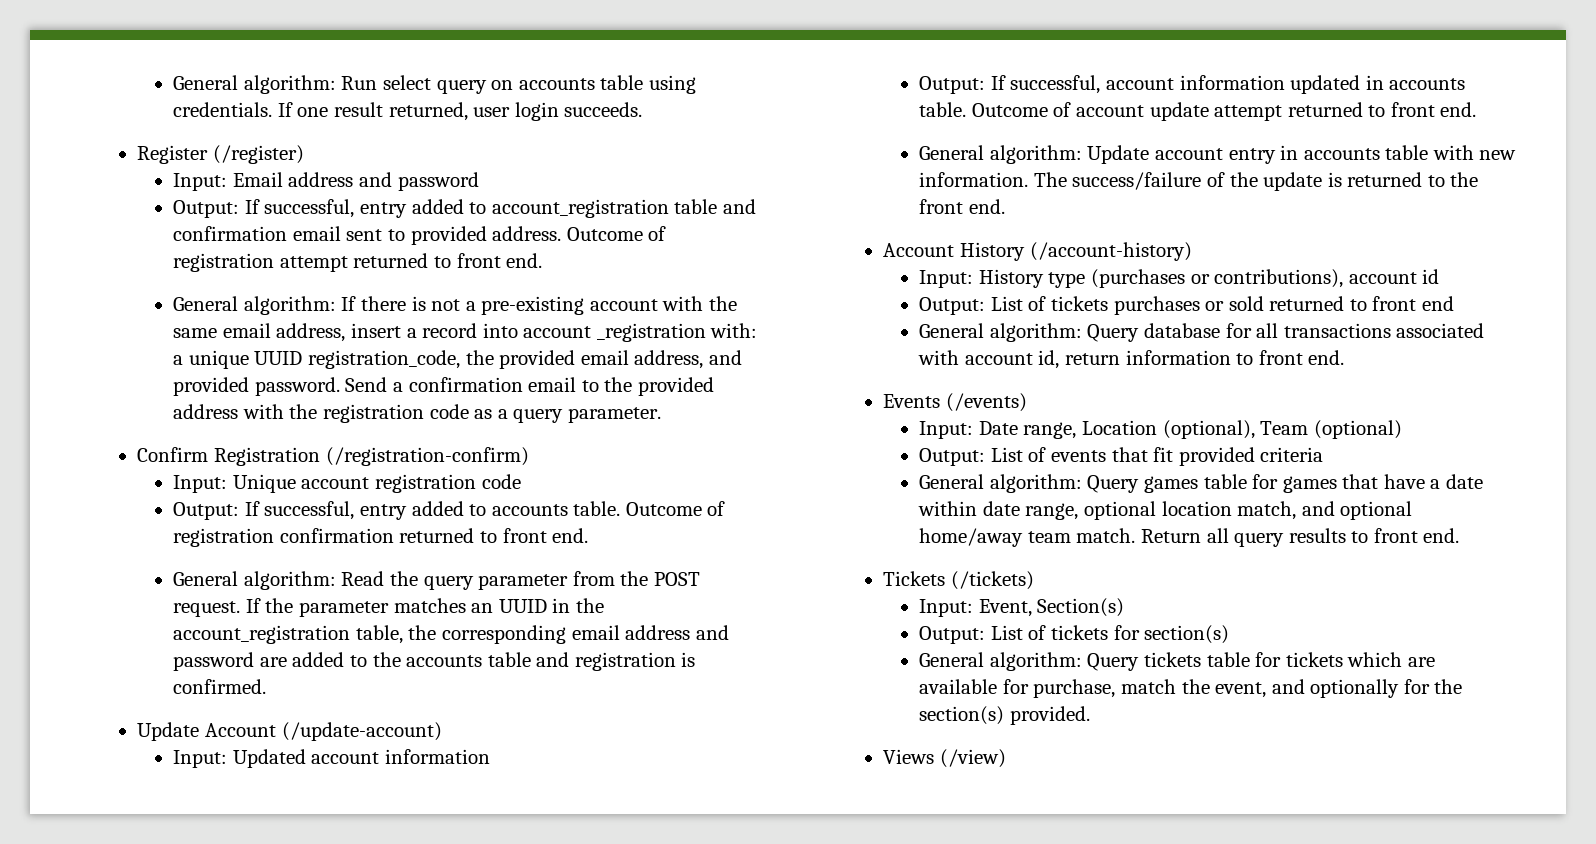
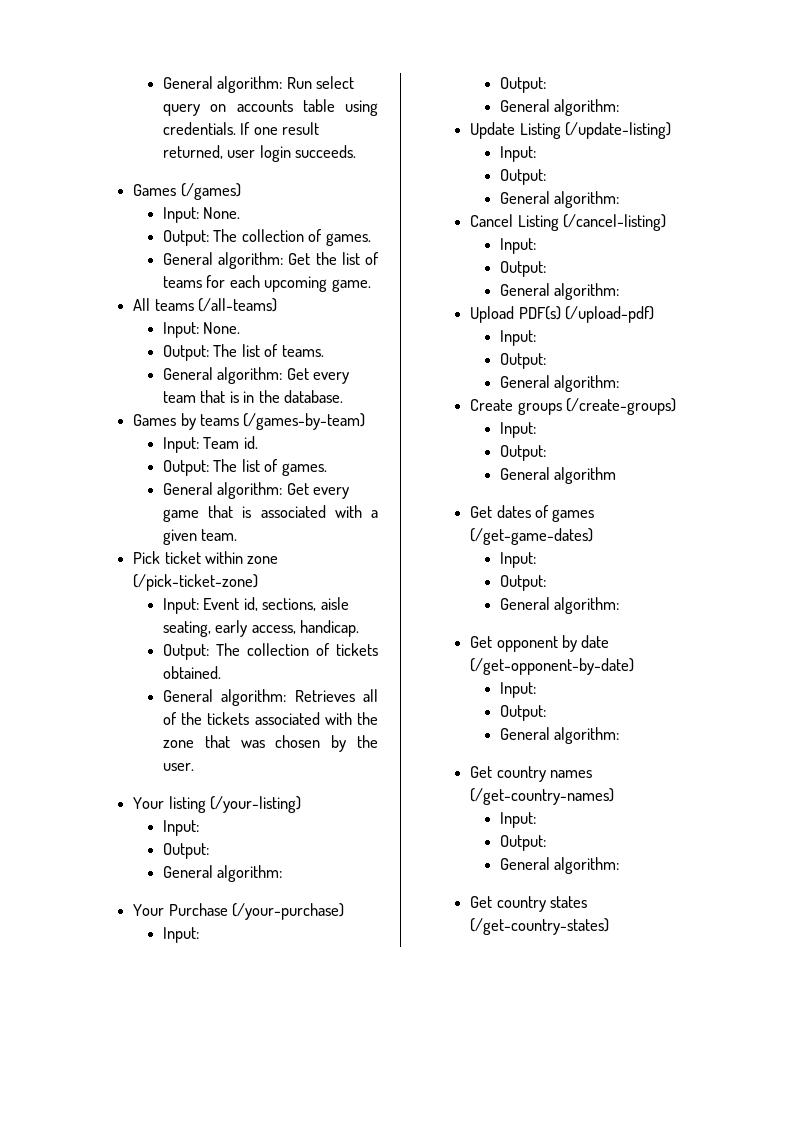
- Register (/register)
- Input: Email address and password
- Output: If successful, entry added to account_registration table and confirmation email sent to provided address. Outcome of registration attempt returned to front end.
- General algorithm: If there is not a pre-existing account with the same email address, insert a record into account _registration with: a unique UUID registration_code, the provided email address, and provided password. Send a confirmation email to the provided address with the registration code as a query parameter.
- Confirm Registration (/registration-confirm)
- Input: Unique account registration code
- Output: If successful, entry added to accounts table. Outcome of registration confirmation returned to front end.
- General algorithm: Read the query parameter from the POST request. If the parameter matches an UUID in the account_registration table, the corresponding email address and password are added to the accounts table and registration is confirmed.
- Update Account (/update-account)
- Input: Updated account information
- Output: If successful, account information updated in accounts table. Outcome of account update attempt returned to front end.
- General algorithm: Update account entry in accounts table with new information. The success/failure of the update is returned to the front end.
- Account History (/account-history)
- Input: History type (purchases or contributions), account id
- Output: List of tickets purchases or sold returned to front end
- General algorithm: Query database for all transactions associated with account id, return information to front end.
- Events (/events)
- Input: Date range, Location (optional), Team (optional)
- Output: List of events that fit provided criteria
- General algorithm: Query games table for games that have a date within date range, optional location match, and optional home/away team match. Return all query results to front end.
- Tickets (/tickets)
- Input: Event, Section(s)
- Output: List of tickets for section(s)
- General algorithm: Query tickets table for tickets which are available for purchase, match the event, and optionally for the section(s) provided.
- Views (/view)
+ Games (/games)
+ Input: None.
+ Output: The collection of games.
+ General algorithm: Get the list of teams for each upcoming game.
+ All teams (/all-teams)
+ Input: None.
+ Output: The list of teams.
+ General algorithm: Get every team that is in the database.
+ Games by teams (/games-by-team)
+ Input: Team id.
+ Output: The list of games.
+ General algorithm: Get every game that is associated with a given team.
+ Pick ticket within zone (/pick-ticket-zone)
+ Input: Event id, sections, aisle seating, early access, handicap.
+ Output: The collection of tickets obtained.
+ General algorithm: Retrieves all of the tickets associated with the zone that was chosen by the user.
+ Your listing (/your-listing)
+ Input:
+ Output:
+ General algorithm:
+ Your Purchase (/your-purchase)
+ Input:
+ Output:
+ General algorithm:
+ Update Listing (/update-listing)
+ Input:
+ Output:
+ General algorithm:
+ Cancel Listing (/cancel-listing)
+ Input:
+ Output:
+ General algorithm:
+ Upload PDF(s) (/upload-pdf)
+ Input:
+ Output:
+ General algorithm:
+ Create groups (/create-groups)
+ Input:
+ Output:
+ General algorithm
+ Get dates of games (/get-game-dates)
+ Input:
+ Output:
+ General algorithm:
+ Get opponent by date (/get-opponent-by-date)
+ Input:
+ Output:
+ General algorithm:
+ Get country names (/get-country-names)
+ Input:
+ Output:
+ General algorithm:
+ Get country states (/get-country-states)

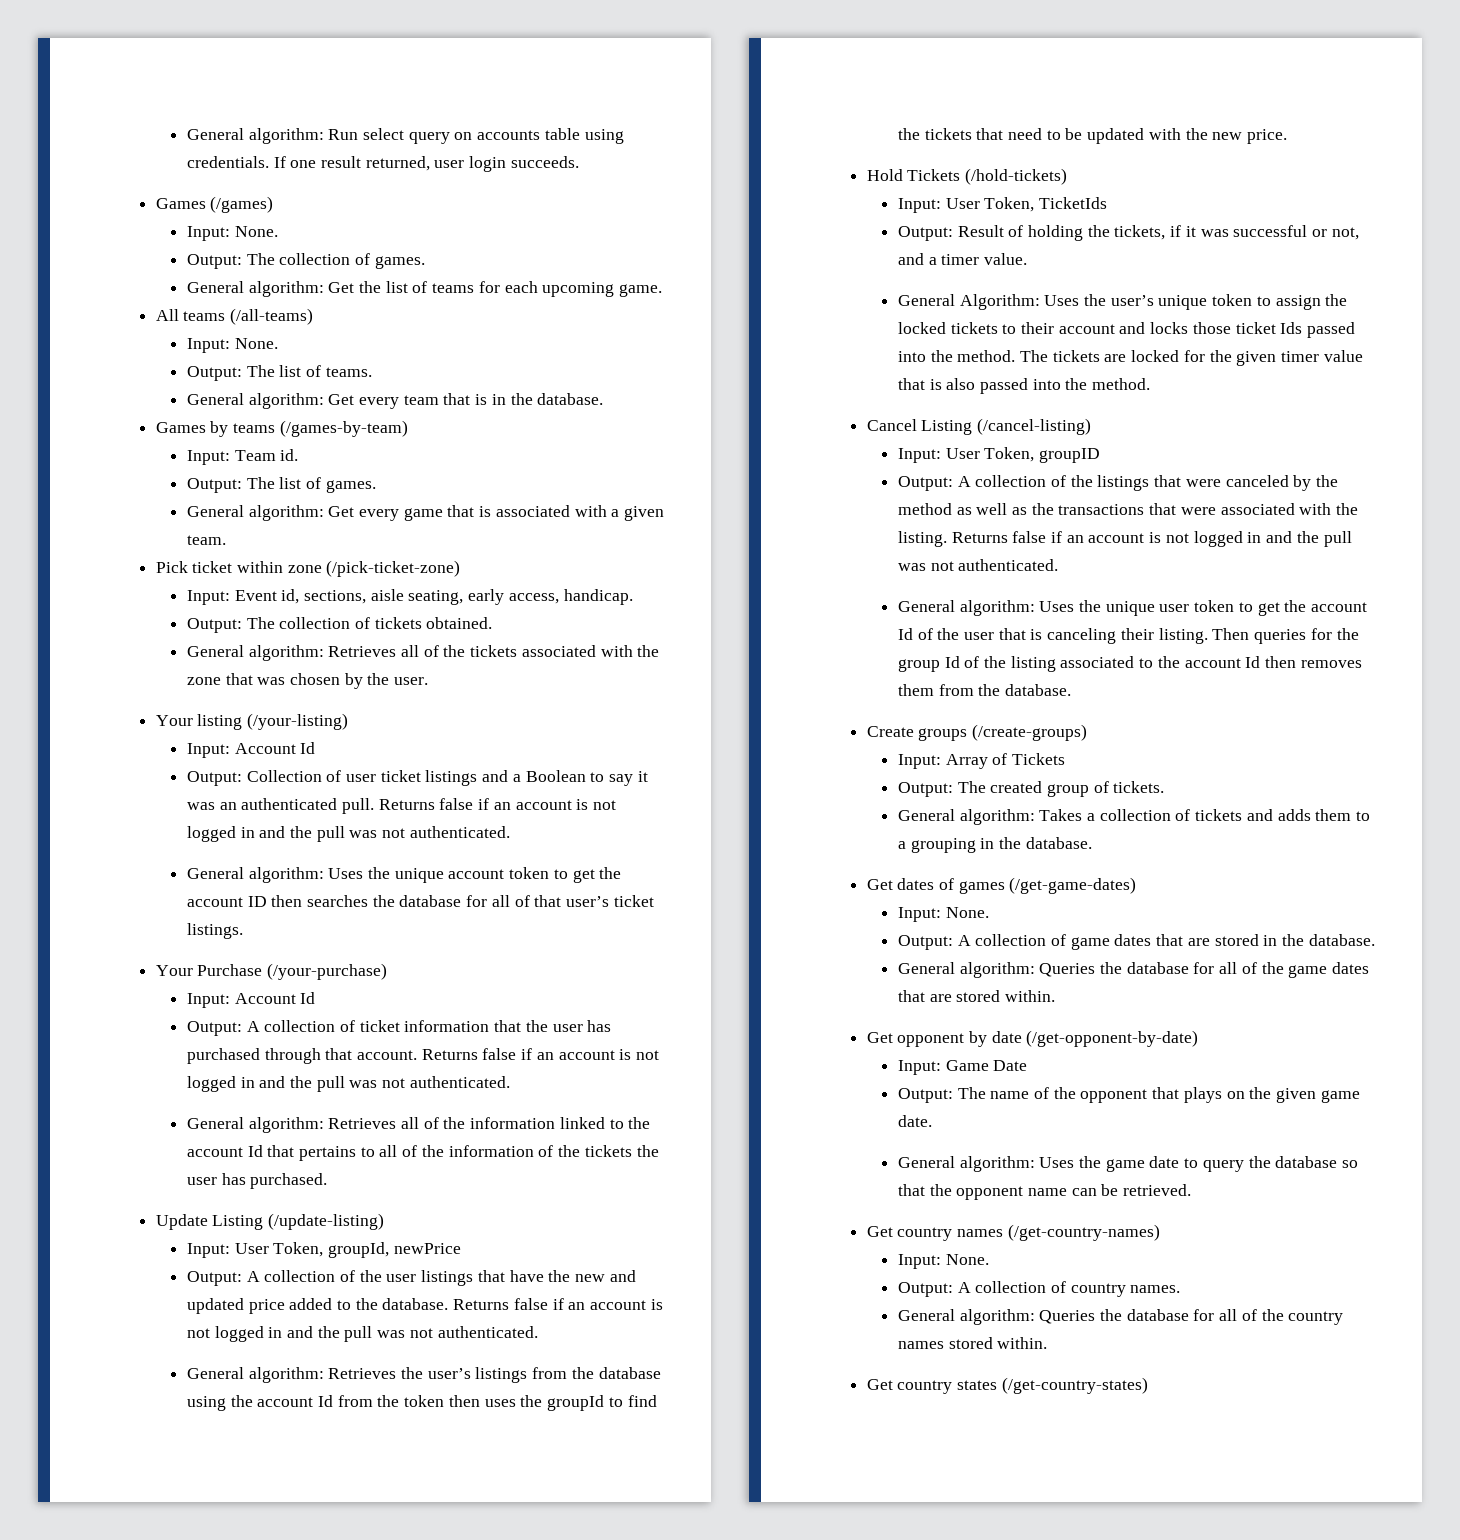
  Your listing (/your-listing)
- Input:
- Output:
- General algorithm:
+ Input: Account Id
+ Output: Collection of user ticket listings and a Boolean to say it was an authenticated pull. Returns false if an account is not logged in and the pull was not authenticated.
+ General algorithm: Uses the unique account token to get the account ID then searches the database for all of that user’s ticket listings.
  Your Purchase (/your-purchase)
- Input:
- Output:
- General algorithm:
+ Input: Account Id
+ Output: A collection of ticket information that the user has purchased through that account. Returns false if an account is not logged in and the pull was not authenticated.
+ General algorithm: Retrieves all of the information linked to the account Id that pertains to all of the information of the tickets the user has purchased.
  Update Listing (/update-listing)
- Input:
- Output:
- General algorithm:
+ Input: User Token, groupId, newPrice
+ Output: A collection of the user listings that have the new and updated price added to the database. Returns false if an account is not logged in and the pull was not authenticated.
+ General algorithm: Retrieves the user’s listings from the database using the account Id from the token then uses the groupId to find the tickets that need to be updated with the new price.
+ Hold Tickets (/hold-tickets)
+ Input: User Token, TicketIds
+ Output: Result of holding the tickets, if it was successful or not, and a timer value.
+ General Algorithm: Uses the user’s unique token to assign the locked tickets to their account and locks those ticket Ids passed into the method. The tickets are locked for the given timer value that is also passed into the method.
  Cancel Listing (/cancel-listing)
- Input:
- Output:
- General algorithm:
- Upload PDF(s) (/upload-pdf)
- Input:
- Output:
- General algorithm:
+ Input: User Token, groupID
+ Output: A collection of the listings that were canceled by the method as well as the transactions that were associated with the listing. Returns false if an account is not logged in and the pull was not authenticated.
+ General algorithm: Uses the unique user token to get the account Id of the user that is canceling their listing. Then queries for the group Id of the listing associated to the account Id then removes them from the database.
  Create groups (/create-groups)
- Input:
- Output:
- General algorithm
+ Input: Array of Tickets
+ Output: The created group of tickets.
+ General algorithm: Takes a collection of tickets and adds them to a grouping in the database.
  Get dates of games (/get-game-dates)
- Input:
- Output:
- General algorithm:
+ Input: None.
+ Output: A collection of game dates that are stored in the database.
+ General algorithm: Queries the database for all of the game dates that are stored within.
  Get opponent by date (/get-opponent-by-date)
- Input:
- Output:
- General algorithm:
+ Input: Game Date
+ Output: The name of the opponent that plays on the given game date.
+ General algorithm: Uses the game date to query the database so that the opponent name can be retrieved.
  Get country names (/get-country-names)
- Input:
- Output:
- General algorithm:
+ Input: None.
+ Output: A collection of country names.
+ General algorithm: Queries the database for all of the country names stored within.

